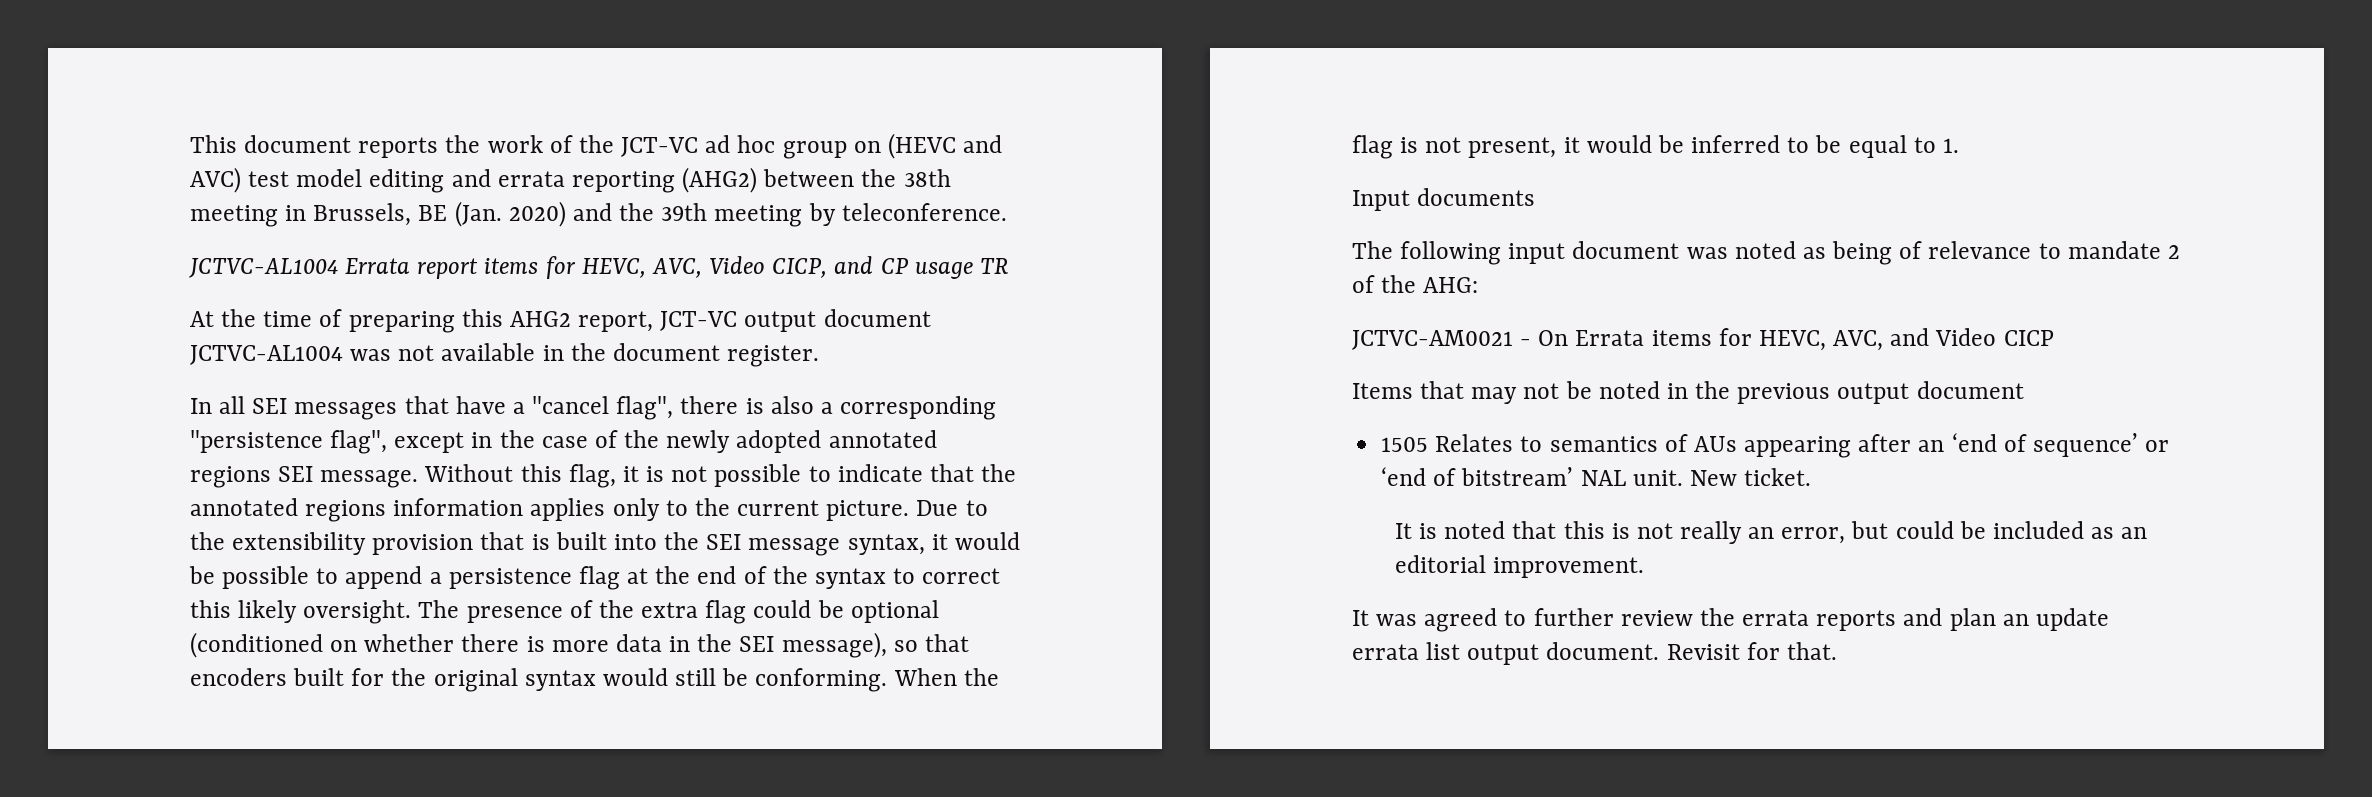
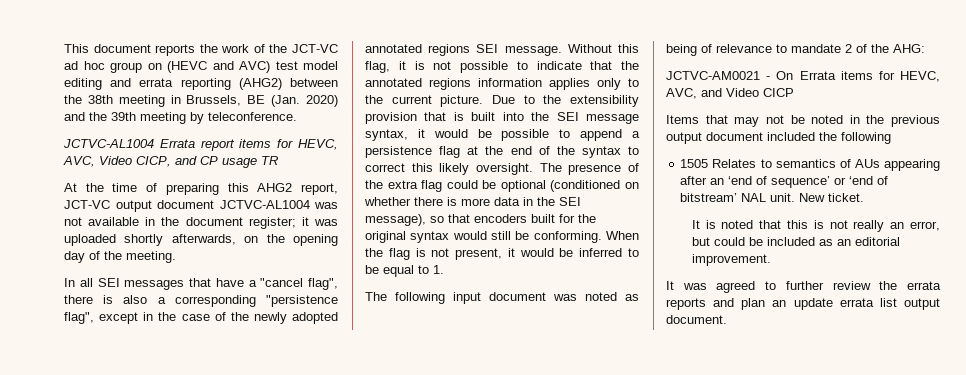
- At the time of preparing this AHG2 report, JCT-VC output document JCTVC-AL1004 was not available in the document register.
+ At the time of preparing this AHG2 report, JCT-VC output document JCTVC-AL1004 was not available in the document register; it was uploaded shortly afterwards, on the opening day of the meeting.
- Input documents
- Items that may not be noted in the previous output document
+ Items that may not be noted in the previous output document included the following
- Revisit for that.

